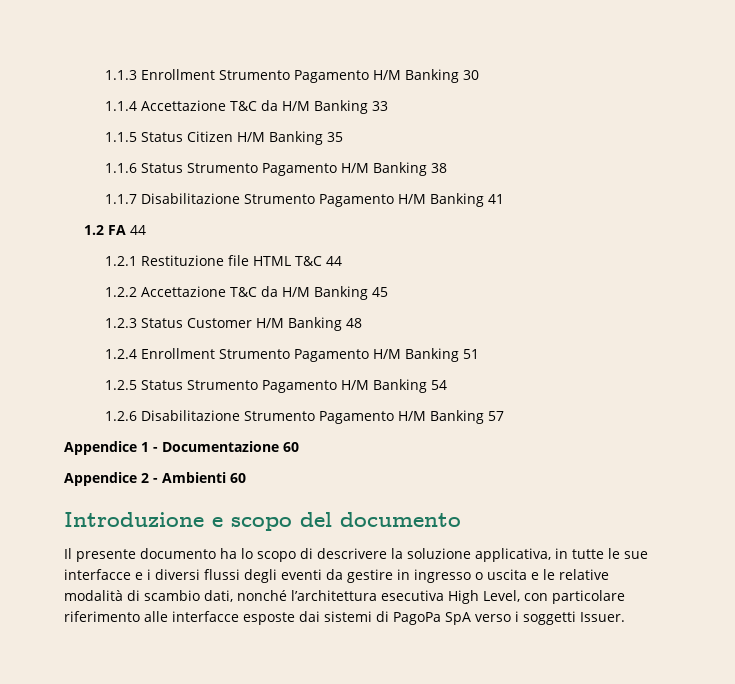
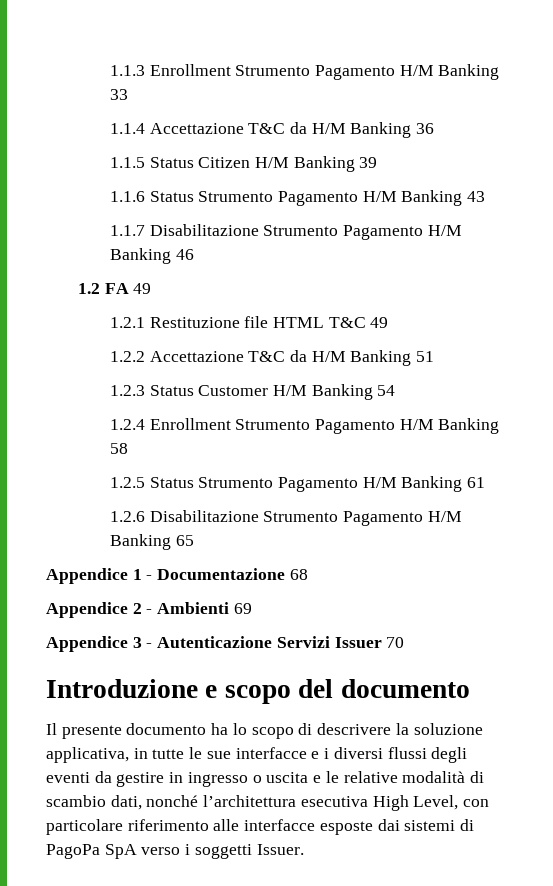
- 1.1.3 Enrollment Strumento Pagamento H/M Banking 30
+ 1.1.3 Enrollment Strumento Pagamento H/M Banking 33
- 1.1.4 Accettazione T&C da H/M Banking 33
+ 1.1.4 Accettazione T&C da H/M Banking 36
- 1.1.5 Status Citizen H/M Banking 35
+ 1.1.5 Status Citizen H/M Banking 39
- 1.1.6 Status Strumento Pagamento H/M Banking 38
+ 1.1.6 Status Strumento Pagamento H/M Banking 43
- 1.1.7 Disabilitazione Strumento Pagamento H/M Banking 41
+ 1.1.7 Disabilitazione Strumento Pagamento H/M Banking 46
- 1.2 FA 44
+ 1.2 FA 49
- 1.2.1 Restituzione file HTML T&C 44
+ 1.2.1 Restituzione file HTML T&C 49
- 1.2.2 Accettazione T&C da H/M Banking 45
+ 1.2.2 Accettazione T&C da H/M Banking 51
- 1.2.3 Status Customer H/M Banking 48
+ 1.2.3 Status Customer H/M Banking 54
- 1.2.4 Enrollment Strumento Pagamento H/M Banking 51
+ 1.2.4 Enrollment Strumento Pagamento H/M Banking 58
- 1.2.5 Status Strumento Pagamento H/M Banking 54
+ 1.2.5 Status Strumento Pagamento H/M Banking 61
- 1.2.6 Disabilitazione Strumento Pagamento H/M Banking 57
+ 1.2.6 Disabilitazione Strumento Pagamento H/M Banking 65
- Appendice 1 - Documentazione 60
+ Appendice 1 - Documentazione 68
- Appendice 2 - Ambienti 60
+ Appendice 2 - Ambienti 69
+ Appendice 3 - Autenticazione Servizi Issuer 70

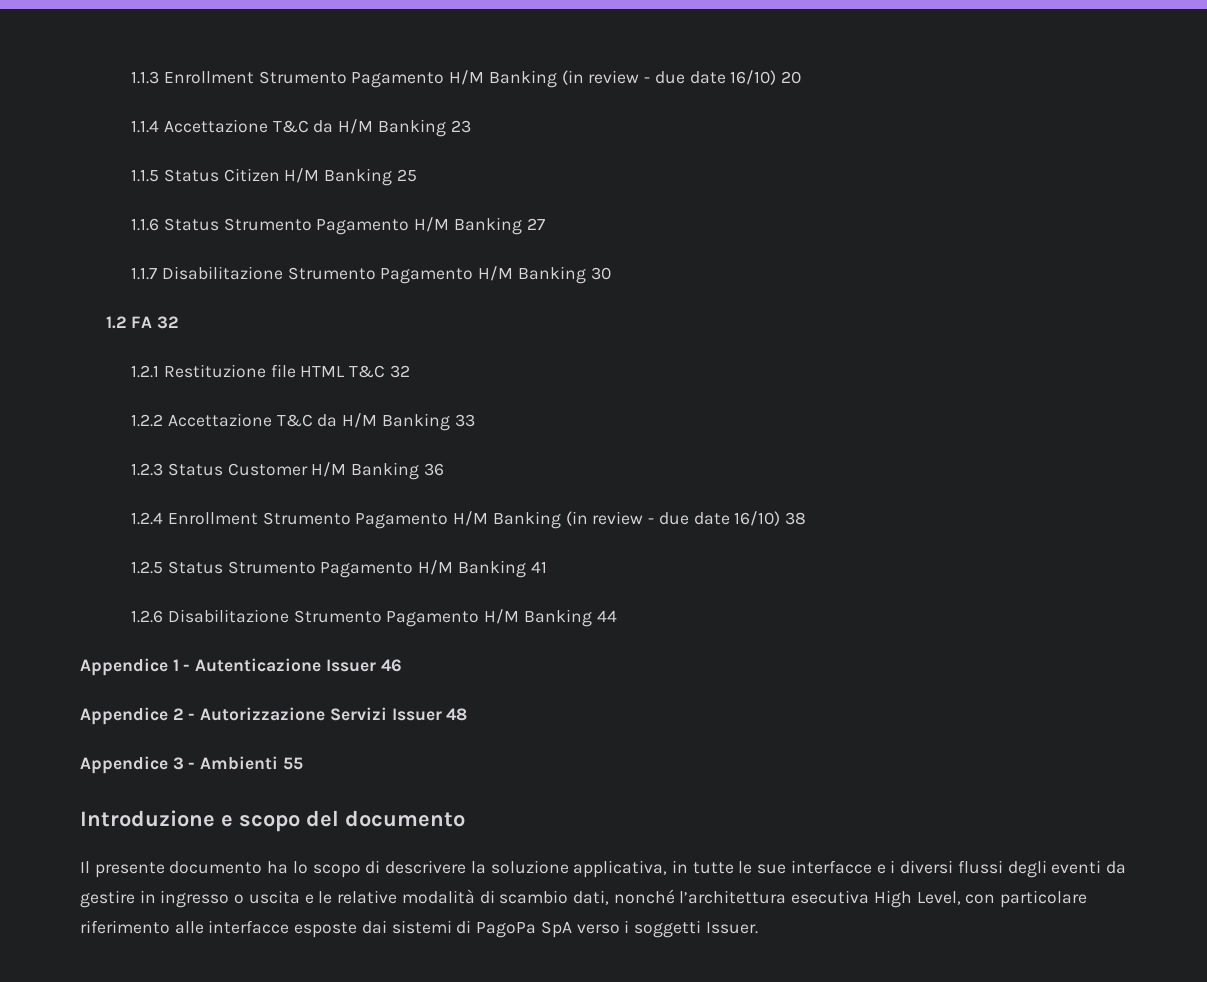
- 1.1.3 Enrollment Strumento Pagamento H/M Banking 33
+ 1.1.3 Enrollment Strumento Pagamento H/M Banking (in review - due date 16/10) 20
- 1.1.4 Accettazione T&C da H/M Banking 36
+ 1.1.4 Accettazione T&C da H/M Banking 23
- 1.1.5 Status Citizen H/M Banking 39
+ 1.1.5 Status Citizen H/M Banking 25
- 1.1.6 Status Strumento Pagamento H/M Banking 43
+ 1.1.6 Status Strumento Pagamento H/M Banking 27
- 1.1.7 Disabilitazione Strumento Pagamento H/M Banking 46
+ 1.1.7 Disabilitazione Strumento Pagamento H/M Banking 30
- 1.2 FA 49
+ 1.2 FA 32
- 1.2.1 Restituzione file HTML T&C 49
+ 1.2.1 Restituzione file HTML T&C 32
- 1.2.2 Accettazione T&C da H/M Banking 51
+ 1.2.2 Accettazione T&C da H/M Banking 33
- 1.2.3 Status Customer H/M Banking 54
+ 1.2.3 Status Customer H/M Banking 36
- 1.2.4 Enrollment Strumento Pagamento H/M Banking 58
+ 1.2.4 Enrollment Strumento Pagamento H/M Banking (in review - due date 16/10) 38
- 1.2.5 Status Strumento Pagamento H/M Banking 61
+ 1.2.5 Status Strumento Pagamento H/M Banking 41
- 1.2.6 Disabilitazione Strumento Pagamento H/M Banking 65
+ 1.2.6 Disabilitazione Strumento Pagamento H/M Banking 44
- Appendice 1 - Documentazione 68
+ Appendice 1 - Autenticazione Issuer 46
- Appendice 2 - Ambienti 69
+ Appendice 2 - Autorizzazione Servizi Issuer 48
- Appendice 3 - Autenticazione Servizi Issuer 70
+ Appendice 3 - Ambienti 55

